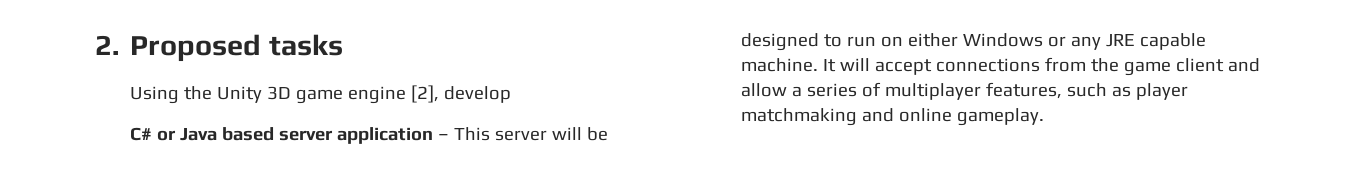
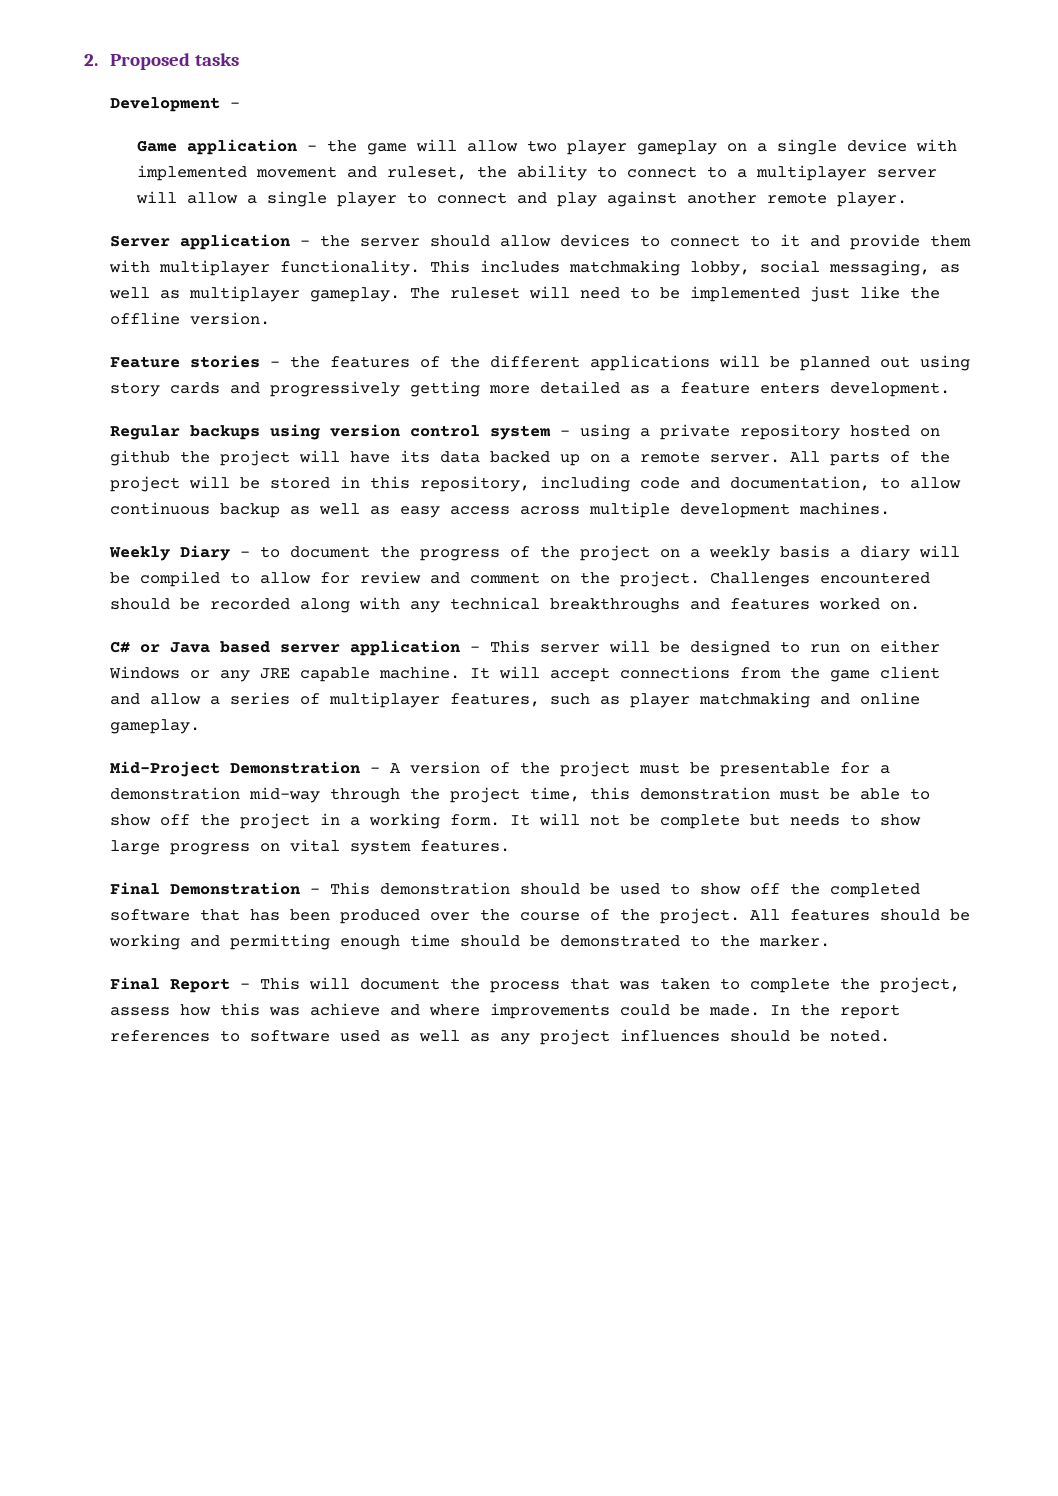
- Using the Unity 3D game engine [2], develop
+ Development –
+ Game application – the game will allow two player gameplay on a single device with implemented movement and ruleset, the ability to connect to a multiplayer server will allow a single player to connect and play against another remote player.
+ Server application – the server should allow devices to connect to it and provide them with multiplayer functionality. This includes matchmaking lobby, social messaging, as well as multiplayer gameplay. The ruleset will need to be implemented just like the offline version.
+ Feature stories – the features of the different applications will be planned out using story cards and progressively getting more detailed as a feature enters development.
+ Regular backups using version control system – using a private repository hosted on github the project will have its data backed up on a remote server. All parts of the project will be stored in this repository, including code and documentation, to allow continuous backup as well as easy access across multiple development machines.
+ Weekly Diary – to document the progress of the project on a weekly basis a diary will be compiled to allow for review and comment on the project. Challenges encountered should be recorded along with any technical breakthroughs and features worked on.
+ Mid-Project Demonstration – A version of the project must be presentable for a demonstration mid-way through the project time, this demonstration must be able to show off the project in a working form. It will not be complete but needs to show large progress on vital system features.
+ Final Demonstration – This demonstration should be used to show off the completed software that has been produced over the course of the project. All features should be working and permitting enough time should be demonstrated to the marker.
+ Final Report – This will document the process that was taken to complete the project, assess how this was achieve and where improvements could be made. In the report references to software used as well as any project influences should be noted.

